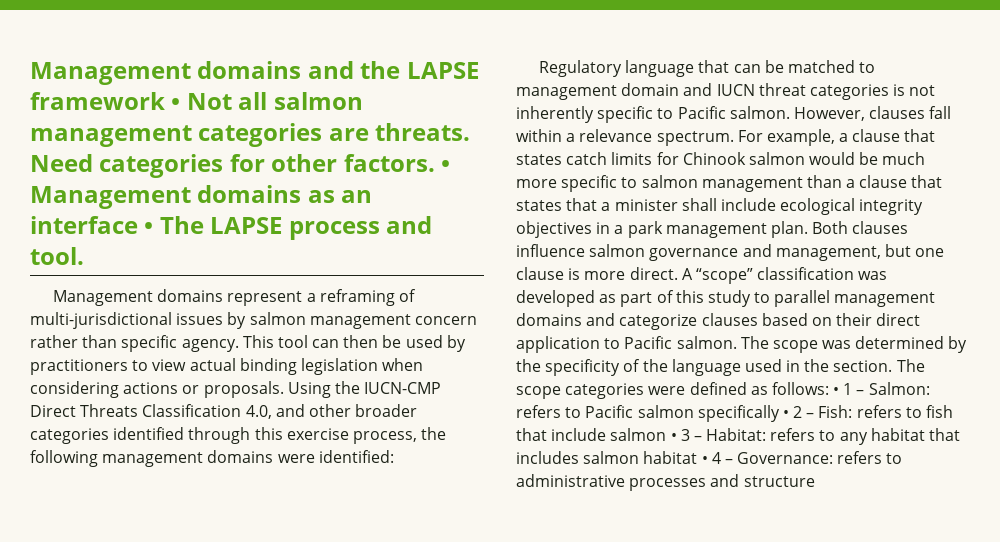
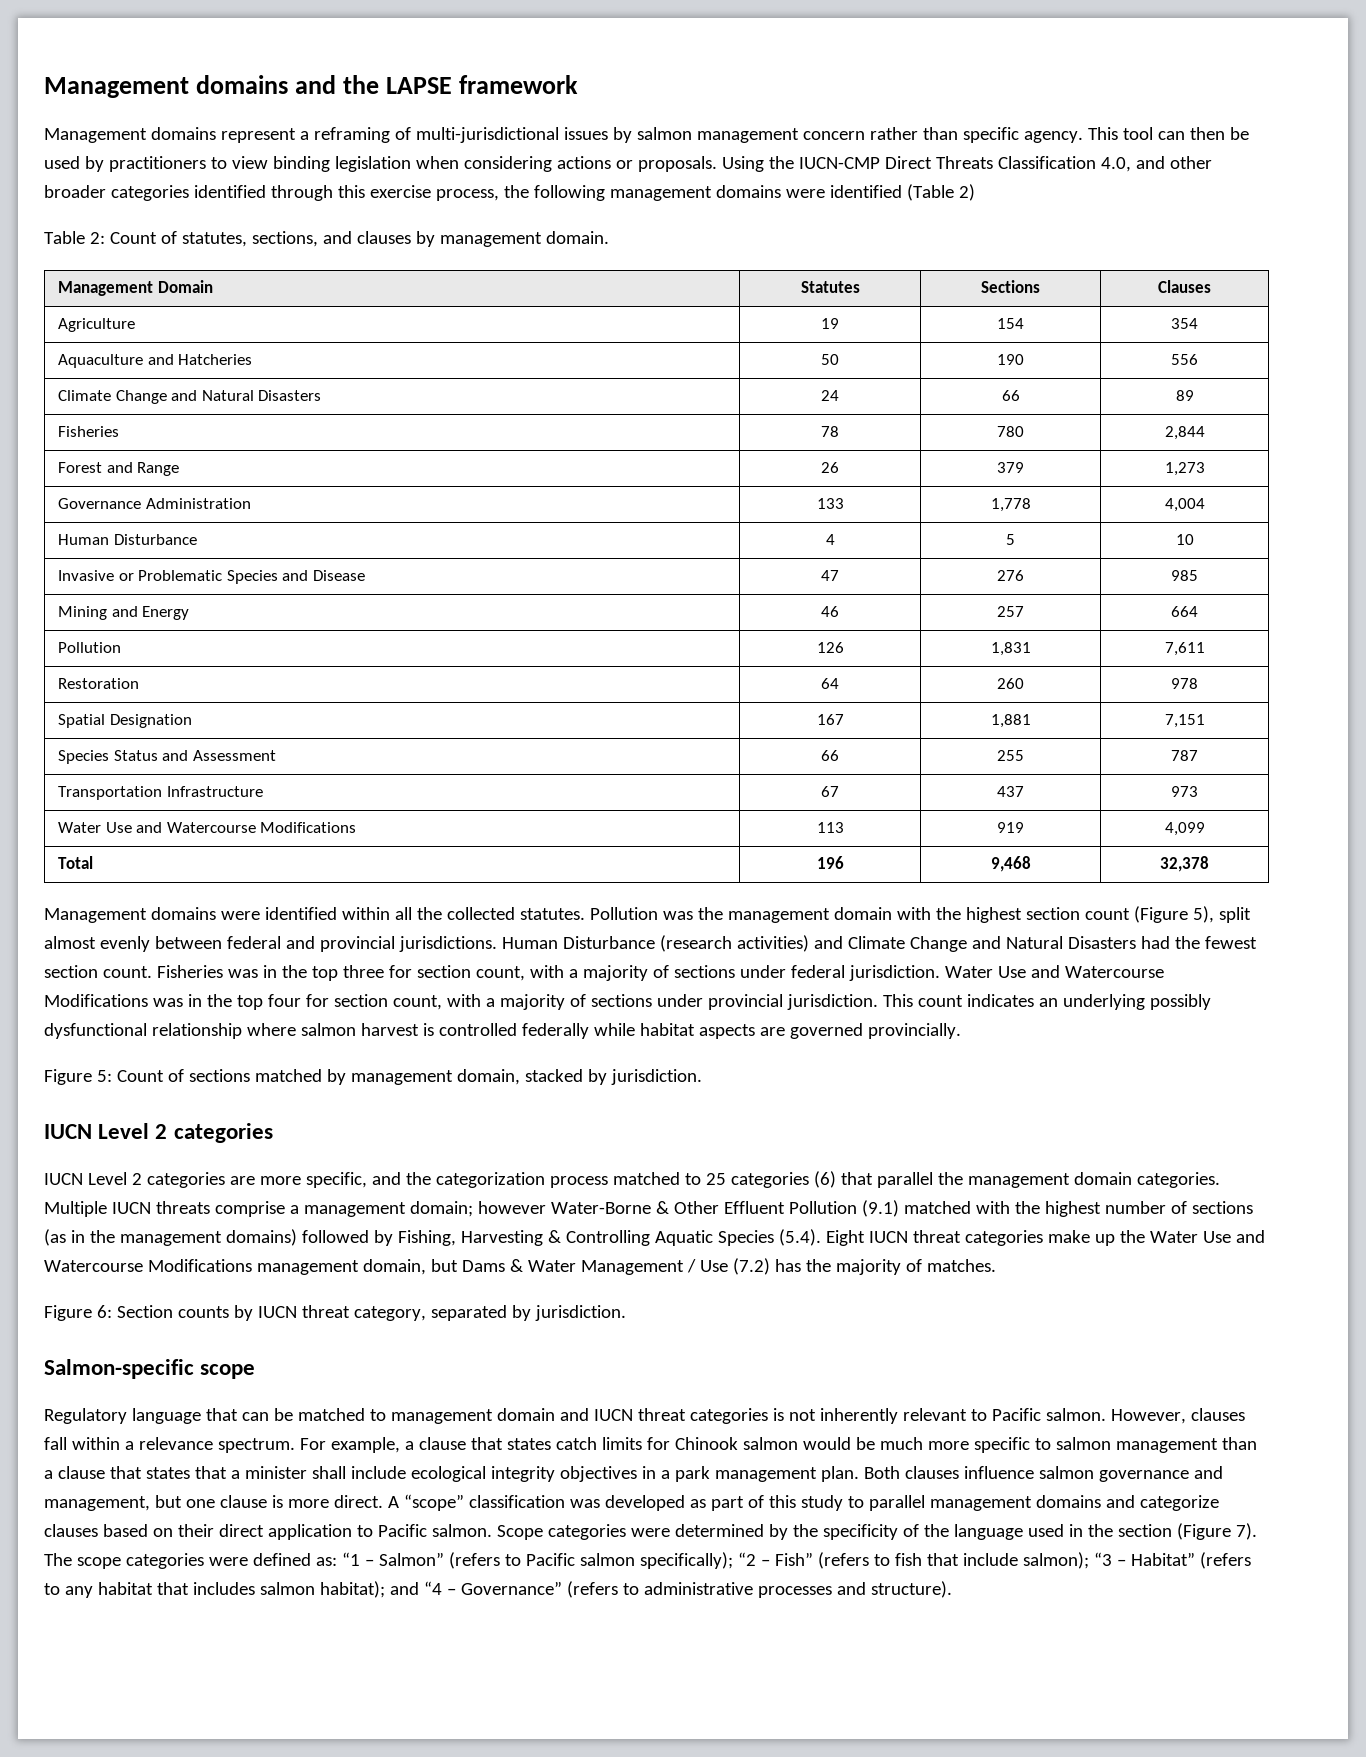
- Management domains and the LAPSE framework • Not all salmon management categories are threats. Need categories for other factors. • Management domains as an interface • The LAPSE process and tool.
+ Management domains and the LAPSE framework
- This tool can then be used by practitioners to view actual binding legislation when considering actions or proposals.
+ This tool can then be used by practitioners to view binding legislation when considering actions or proposals.
- Using the IUCN-CMP Direct Threats Classification 4.0, and other broader categories identified through this exercise process, the following management domains were identified:
+ Using the IUCN-CMP Direct Threats Classification 4.0, and other broader categories identified through this exercise process, the following management domains were identified (Table 2)
+ Table 2: Count of statutes, sections, and clauses by management domain.
+ Management Domain | Statutes | Sections | Clauses
+ Agriculture | 19 | 154 | 354
+ Aquaculture and Hatcheries | 50 | 190 | 556
+ Climate Change and Natural Disasters | 24 | 66 | 89
+ Fisheries | 78 | 780 | 2,844
+ Forest and Range | 26 | 379 | 1,273
+ Governance Administration | 133 | 1,778 | 4,004
+ Human Disturbance | 4 | 5 | 10
+ Invasive or Problematic Species and Disease | 47 | 276 | 985
+ Mining and Energy | 46 | 257 | 664
+ Pollution | 126 | 1,831 | 7,611
+ Restoration | 64 | 260 | 978
+ Spatial Designation | 167 | 1,881 | 7,151
+ Species Status and Assessment | 66 | 255 | 787
+ Transportation Infrastructure | 67 | 437 | 973
+ Water Use and Watercourse Modifications | 113 | 919 | 4,099
+ Total | 196 | 9,468 | 32,378
+ Management domains were identified within all the collected statutes. Pollution was the management domain with the highest section count (Figure 5), split almost evenly between federal and provincial jurisdictions. Human Disturbance (research activities) and Climate Change and Natural Disasters had the fewest section count. Fisheries was in the top three for section count, with a majority of sections under federal jurisdiction. Water Use and Watercourse Modifications was in the top four for section count, with a majority of sections under provincial jurisdiction. This count indicates an underlying possibly dysfunctional relationship where salmon harvest is controlled federally while habitat aspects are governed provincially.
+ Figure 5: Count of sections matched by management domain, stacked by jurisdiction.
+ IUCN Level 2 categories
+ IUCN Level 2 categories are more specific, and the categorization process matched to 25 categories (6) that parallel the management domain categories. Multiple IUCN threats comprise a management domain; however Water-Borne & Other Effluent Pollution (9.1) matched with the highest number of sections (as in the management domains) followed by Fishing, Harvesting & Controlling Aquatic Species (5.4). Eight IUCN threat categories make up the Water Use and Watercourse Modifications management domain, but Dams & Water Management / Use (7.2) has the majority of matches.
+ Figure 6: Section counts by IUCN threat category, separated by jurisdiction.
+ Salmon-specific scope
- Regulatory language that can be matched to management domain and IUCN threat categories is not inherently specific to Pacific salmon.
+ Regulatory language that can be matched to management domain and IUCN threat categories is not inherently relevant to Pacific salmon.
- The scope was determined by the specificity of the language used in the section.
+ Scope categories were determined by the specificity of the language used in the section (Figure 7).
- The scope categories were defined as follows: • 1 – Salmon: refers to Pacific salmon specifically • 2 – Fish: refers to fish that include salmon • 3 – Habitat: refers to any habitat that includes salmon habitat • 4 – Governance: refers to administrative processes and structure
+ The scope categories were defined as: “1 – Salmon” (refers to Pacific salmon specifically); “2 – Fish” (refers to fish that include salmon); “3 – Habitat” (refers to any habitat that includes salmon habitat); and “4 – Governance” (refers to administrative processes and structure).

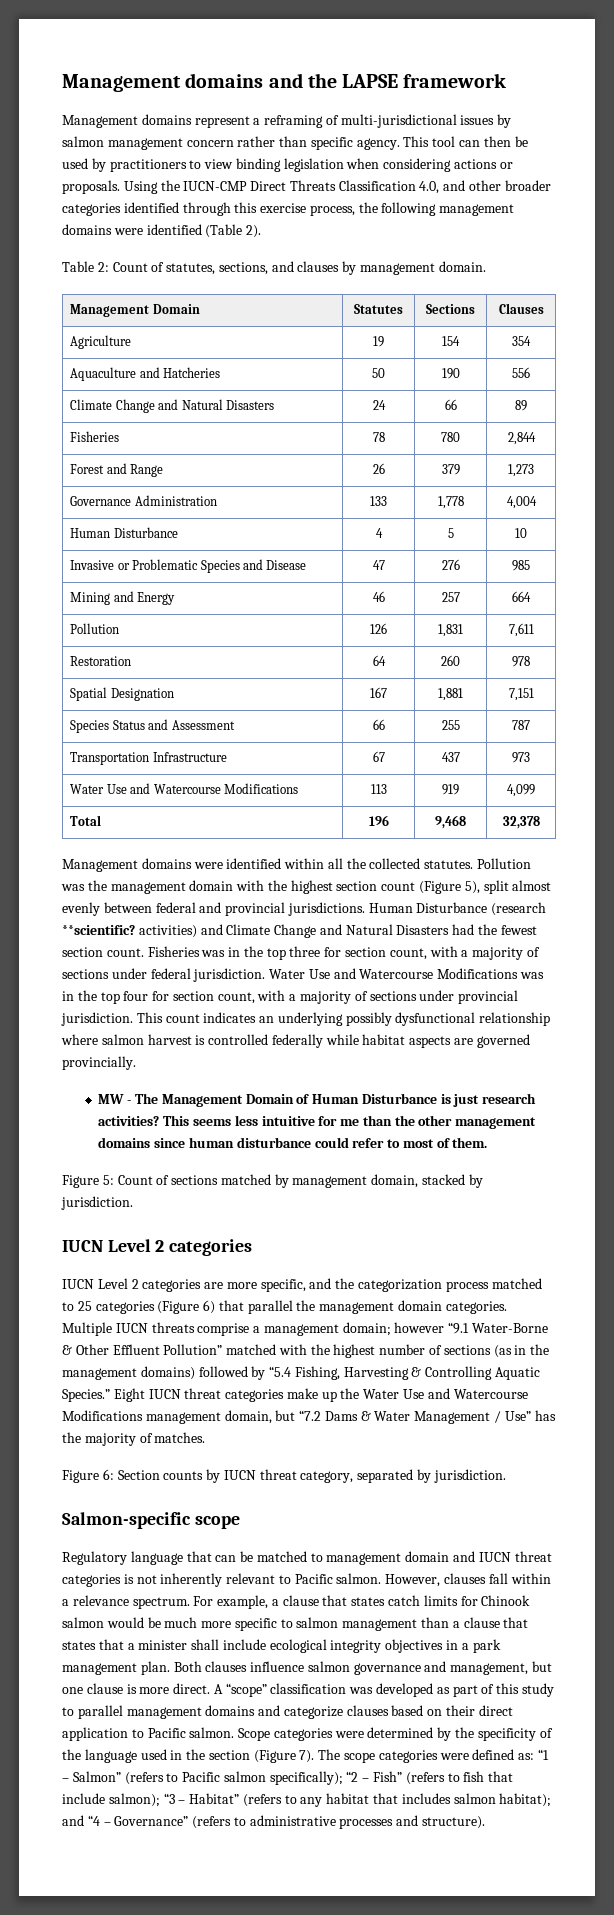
- Using the IUCN-CMP Direct Threats Classification 4.0, and other broader categories identified through this exercise process, the following management domains were identified (Table 2)
+ Using the IUCN-CMP Direct Threats Classification 4.0, and other broader categories identified through this exercise process, the following management domains were identified (Table 2).
- Human Disturbance (research activities) and Climate Change and Natural Disasters had the fewest section count.
+ Human Disturbance (research **scientific? activities) and Climate Change and Natural Disasters had the fewest section count.
+ MW - The Management Domain of Human Disturbance is just research activities? This seems less intuitive for me than the other management domains since human disturbance could refer to most of them.
- IUCN Level 2 categories are more specific, and the categorization process matched to 25 categories (6) that parallel the management domain categories.
+ IUCN Level 2 categories are more specific, and the categorization process matched to 25 categories (Figure 6) that parallel the management domain categories.
- Multiple IUCN threats comprise a management domain; however Water-Borne & Other Effluent Pollution (9.1) matched with the highest number of sections (as in the management domains) followed by Fishing, Harvesting & Controlling Aquatic Species (5.4). Eight IUCN threat categories make up the Water Use and Watercourse Modifications management domain, but Dams & Water Management / Use (7.2) has the majority of matches.
+ Multiple IUCN threats comprise a management domain; however “9.1 Water-Borne & Other Effluent Pollution” matched with the highest number of sections (as in the management domains) followed by “5.4 Fishing, Harvesting & Controlling Aquatic Species.” Eight IUCN threat categories make up the Water Use and Watercourse Modifications management domain, but “7.2 Dams & Water Management / Use” has the majority of matches.

